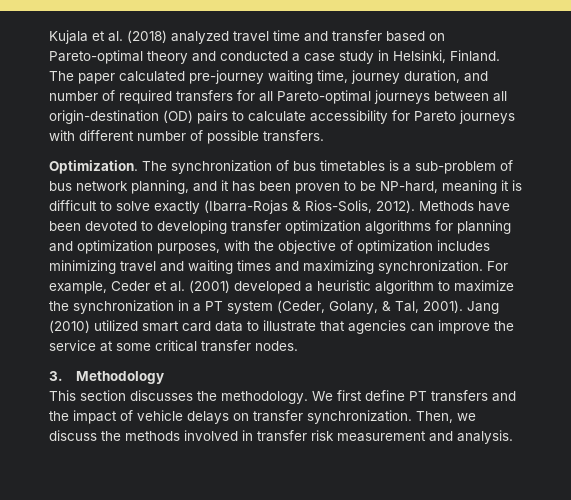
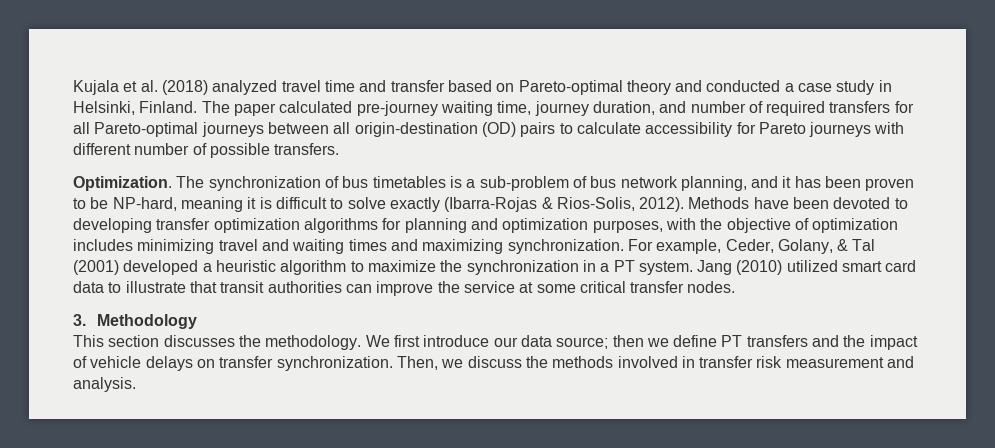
- For example, Ceder et al. (2001) developed a heuristic algorithm to maximize the synchronization in a PT system (Ceder, Golany, & Tal, 2001).
+ For example, Ceder, Golany, & Tal (2001) developed a heuristic algorithm to maximize the synchronization in a PT system.
- Jang (2010) utilized smart card data to illustrate that agencies can improve the service at some critical transfer nodes.
+ Jang (2010) utilized smart card data to illustrate that transit authorities can improve the service at some critical transfer nodes.
- We first define PT transfers and the impact of vehicle delays on transfer synchronization.
+ We first introduce our data source; then we define PT transfers and the impact of vehicle delays on transfer synchronization.

